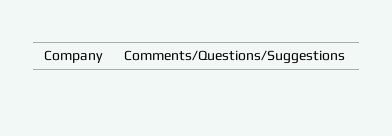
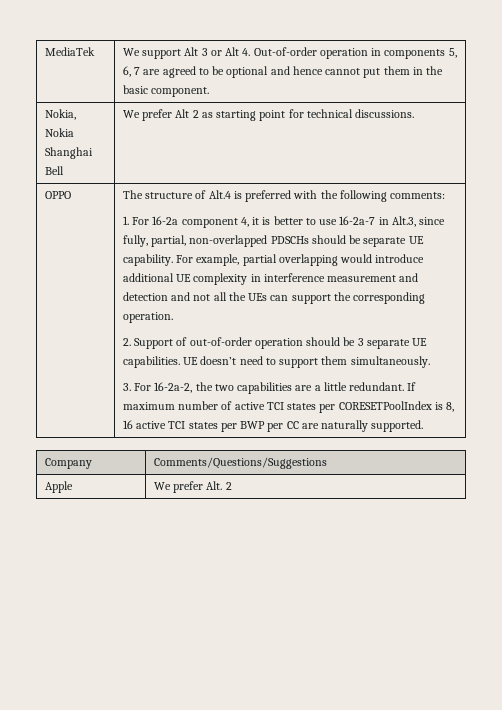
+ MediaTek | We support Alt 3 or Alt 4. Out-of-order operation in components 5, 6, 7 are agreed to be optional and hence cannot put them in the basic component.
+ Nokia, Nokia Shanghai Bell | We prefer Alt 2 as starting point for technical discussions.
+ OPPO | The structure of Alt.4 is preferred with the following comments:
+ 1. For 16-2a component 4, it is better to use 16-2a-7 in Alt.3, since fully, partial, non-overlapped PDSCHs should be separate UE capability. For example, partial overlapping would introduce additional UE complexity in interference measurement and detection and not all the UEs can support the corresponding operation.
+ 2. Support of out-of-order operation should be 3 separate UE capabilities. UE doesn’t need to support them simultaneously.
+ 3. For 16-2a-2, the two capabilities are a little redundant. If maximum number of active TCI states per CORESETPoolIndex is 8, 16 active TCI states per BWP per CC are naturally supported.
  Company | Comments/Questions/Suggestions
+ Apple | We prefer Alt. 2

